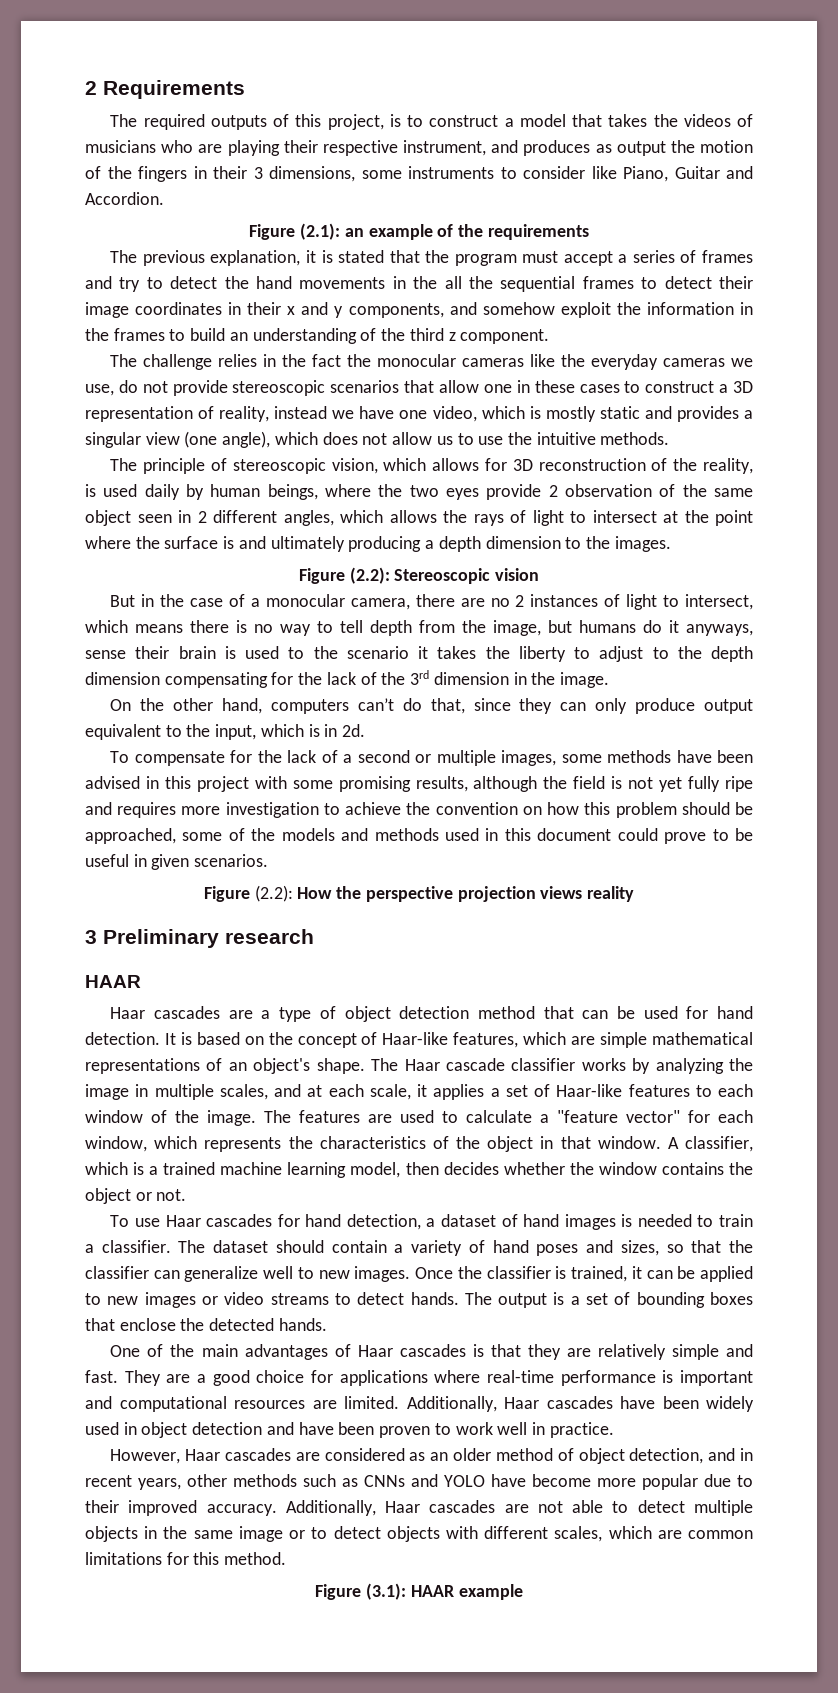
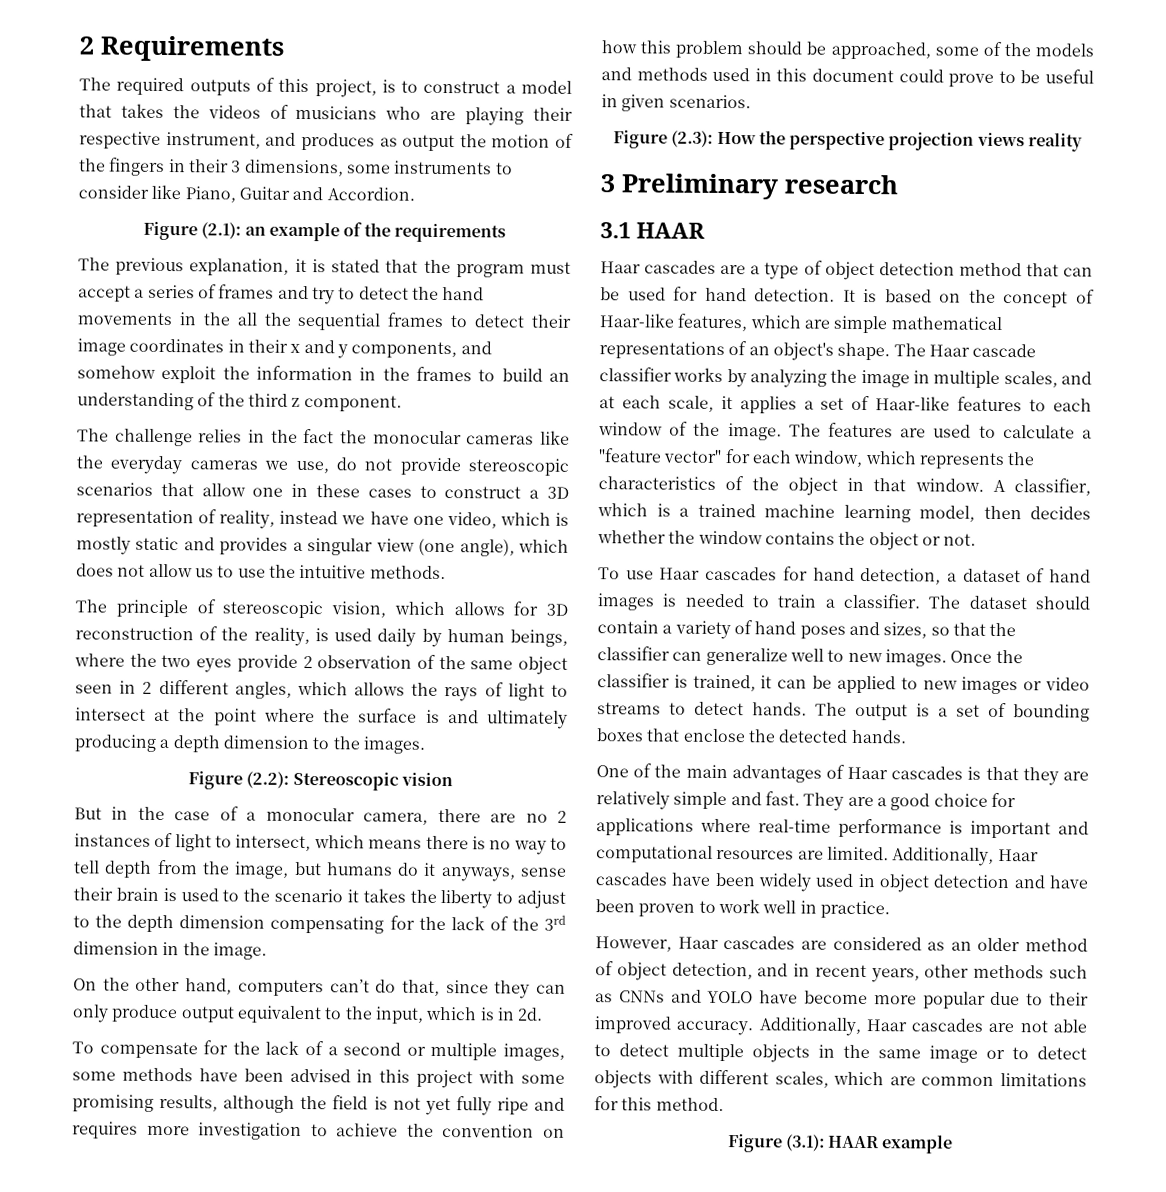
- Figure (2.2): How the perspective projection views reality
+ Figure (2.3): How the perspective projection views reality
  3 Preliminary research
- HAAR
+ 3.1 HAAR

